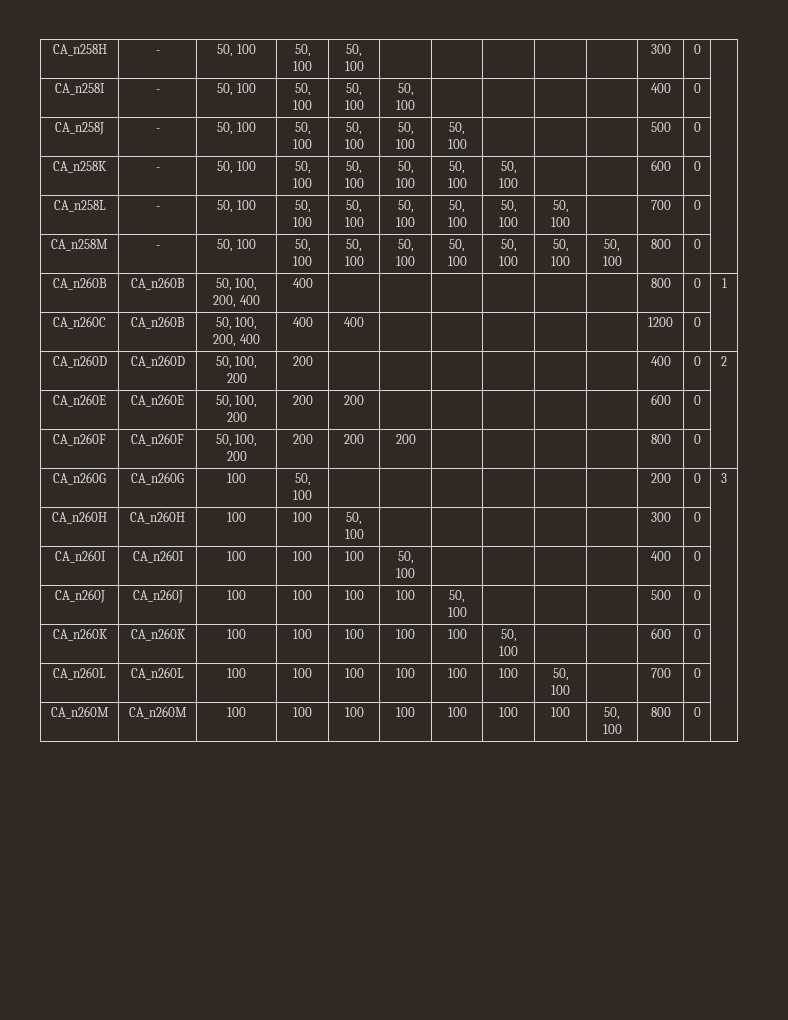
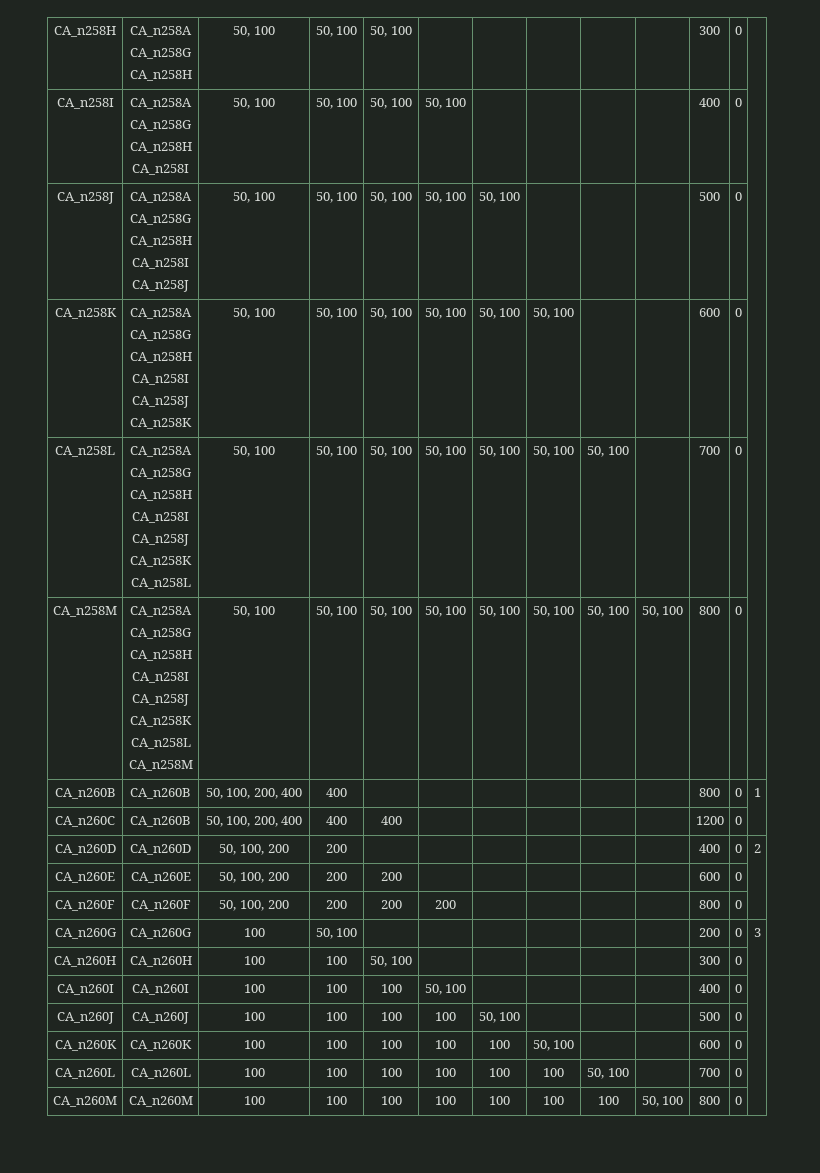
- CA_n258H | - | 50, 100 | 50, 100 | 50, 100 | | | | | | 300 | 0 |
+ CA_n258H | CA_n258A
+ CA_n258G
+ CA_n258H | 50, 100 | 50, 100 | 50, 100 | | | | | | 300 | 0 |
- CA_n258I | - | 50, 100 | 50, 100 | 50, 100 | 50, 100 | | | | | 400 | 0 |
+ CA_n258I | CA_n258A
+ CA_n258G
+ CA_n258H
+ CA_n258I | 50, 100 | 50, 100 | 50, 100 | 50, 100 | | | | | 400 | 0 |
- CA_n258J | - | 50, 100 | 50, 100 | 50, 100 | 50, 100 | 50, 100 | | | | 500 | 0 |
+ CA_n258J | CA_n258A
+ CA_n258G
+ CA_n258H
+ CA_n258I
+ CA_n258J | 50, 100 | 50, 100 | 50, 100 | 50, 100 | 50, 100 | | | | 500 | 0 |
- CA_n258K | - | 50, 100 | 50, 100 | 50, 100 | 50, 100 | 50, 100 | 50, 100 | | | 600 | 0 |
+ CA_n258K | CA_n258A
+ CA_n258G
+ CA_n258H
+ CA_n258I
+ CA_n258J
+ CA_n258K | 50, 100 | 50, 100 | 50, 100 | 50, 100 | 50, 100 | 50, 100 | | | 600 | 0 |
- CA_n258L | - | 50, 100 | 50, 100 | 50, 100 | 50, 100 | 50, 100 | 50, 100 | 50, 100 | | 700 | 0 |
+ CA_n258L | CA_n258A
+ CA_n258G
+ CA_n258H
+ CA_n258I
+ CA_n258J
+ CA_n258K
+ CA_n258L | 50, 100 | 50, 100 | 50, 100 | 50, 100 | 50, 100 | 50, 100 | 50, 100 | | 700 | 0 |
- CA_n258M | - | 50, 100 | 50, 100 | 50, 100 | 50, 100 | 50, 100 | 50, 100 | 50, 100 | 50, 100 | 800 | 0 |
+ CA_n258M | CA_n258A
+ CA_n258G
+ CA_n258H
+ CA_n258I
+ CA_n258J
+ CA_n258K
+ CA_n258L
+ CA_n258M | 50, 100 | 50, 100 | 50, 100 | 50, 100 | 50, 100 | 50, 100 | 50, 100 | 50, 100 | 800 | 0 |

